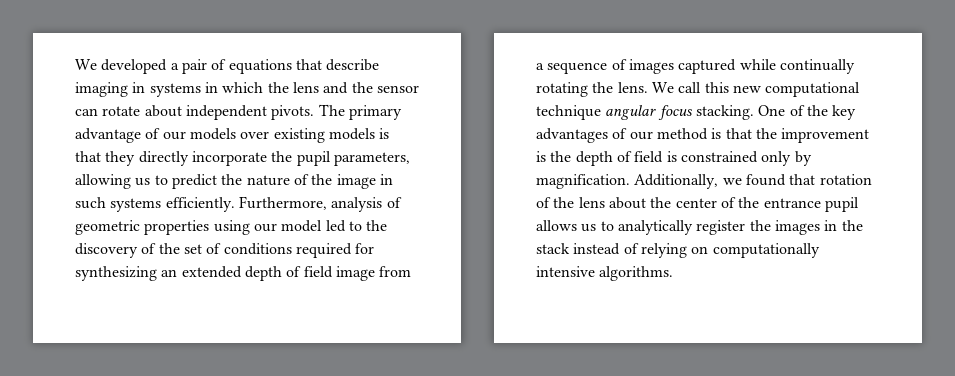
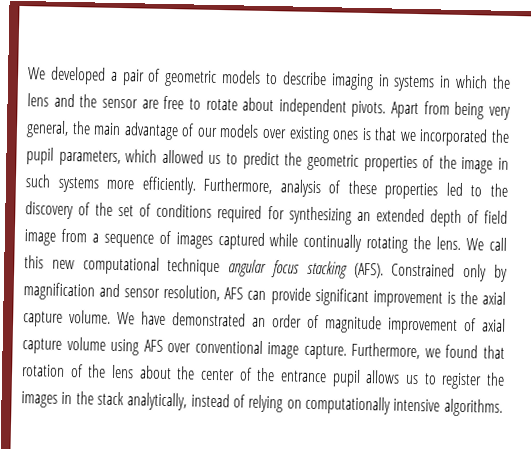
- We developed a pair of equations that describe imaging in systems in which the lens and the sensor can rotate about independent pivots.
+ We developed a pair of geometric models to describe imaging in systems in which the lens and the sensor are free to rotate about independent pivots.
- The primary advantage of our models over existing models is that they directly incorporate the pupil parameters, allowing us to predict the nature of the image in such systems efficiently.
+ Apart from being very general, the main advantage of our models over existing ones is that we incorporated the pupil parameters, which allowed us to predict the geometric properties of the image in such systems more efficiently.
- Furthermore, analysis of geometric properties using our model led to the discovery of the set of conditions required for synthesizing an extended depth of field image from a sequence of images captured while continually rotating the lens.
+ Furthermore, analysis of these properties led to the discovery of the set of conditions required for synthesizing an extended depth of field image from a sequence of images captured while continually rotating the lens.
- We call this new computational technique angular focus stacking. One of the key advantages of our method is that the improvement is the depth of field is constrained only by magnification. Additionally, we found that rotation of the lens about the center of the entrance pupil allows us to analytically register the images in the stack instead of relying on computationally intensive algorithms.
+ We call this new computational technique angular focus stacking (AFS). Constrained only by magnification and sensor resolution, AFS can provide significant improvement is the axial capture volume. We have demonstrated an order of magnitude improvement of axial capture volume using AFS over conventional image capture. Furthermore, we found that rotation of the lens about the center of the entrance pupil allows us to register the images in the stack analytically, instead of relying on computationally intensive algorithms.

